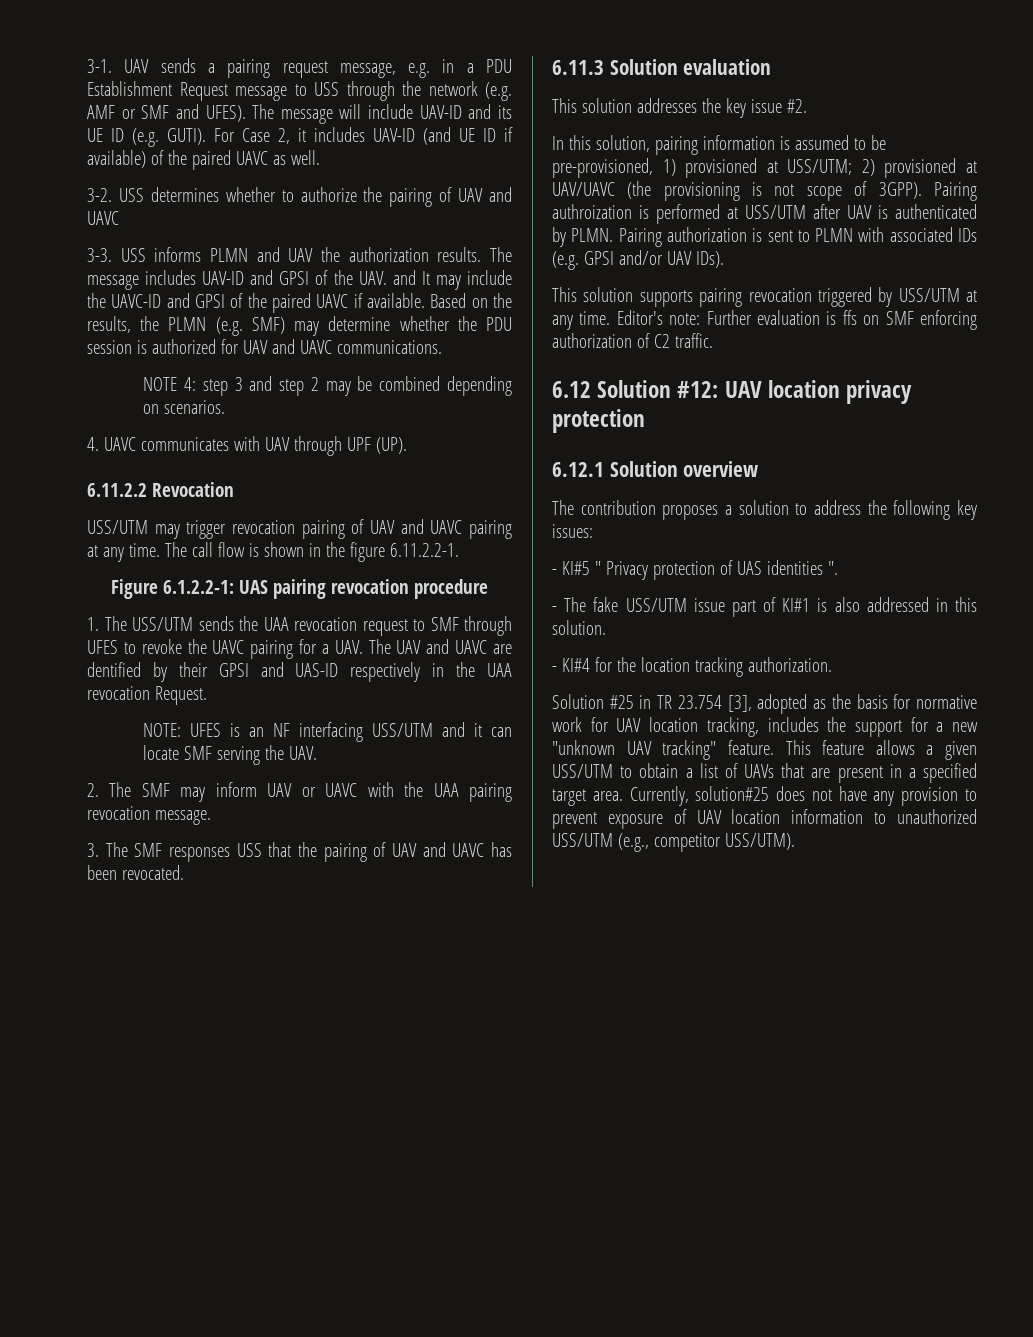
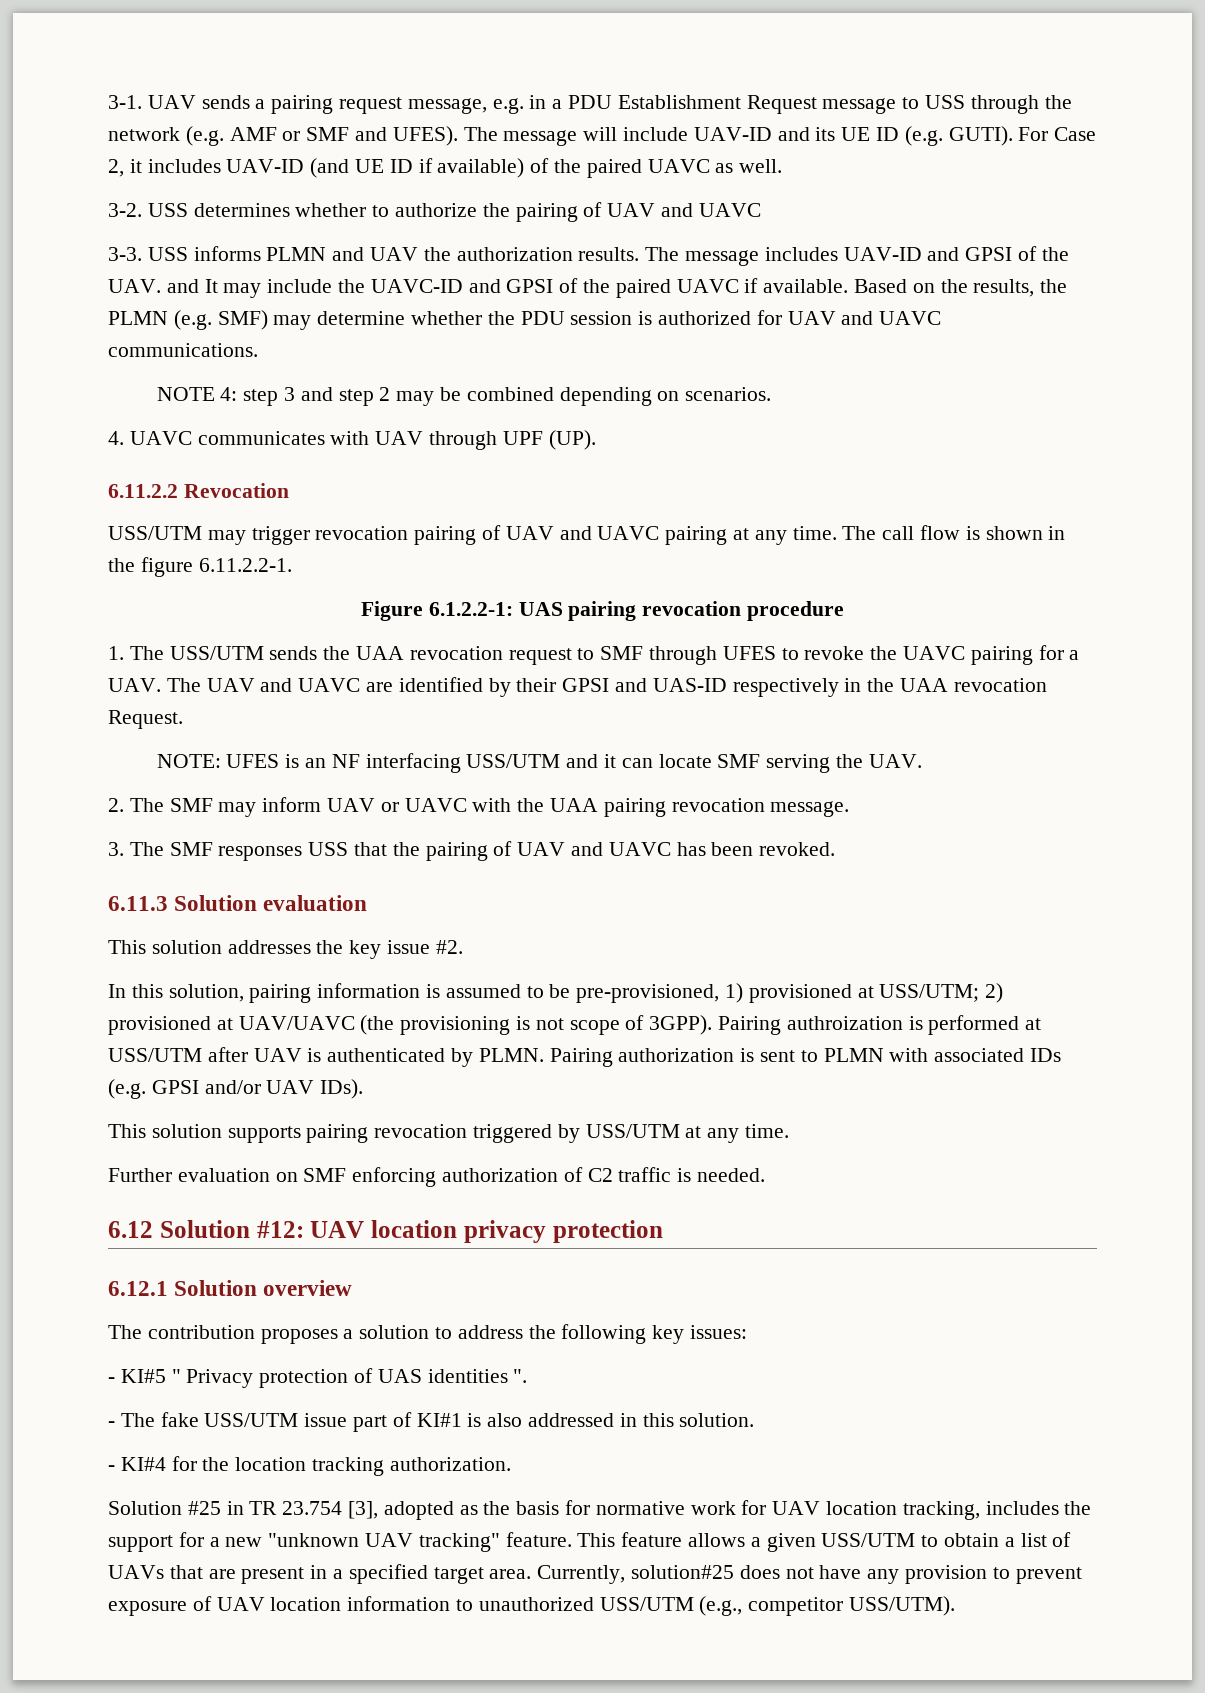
- 1. The USS/UTM sends the UAA revocation request to SMF through UFES to revoke the UAVC pairing for a UAV. The UAV and UAVC are dentified by their GPSI and UAS-ID respectively in the UAA revocation Request.
+ 1. The USS/UTM sends the UAA revocation request to SMF through UFES to revoke the UAVC pairing for a UAV. The UAV and UAVC are identified by their GPSI and UAS-ID respectively in the UAA revocation Request.
- 3. The SMF responses USS that the pairing of UAV and UAVC has been revocated.
+ 3. The SMF responses USS that the pairing of UAV and UAVC has been revoked.
- This solution supports pairing revocation triggered by USS/UTM at any time. Editor's note: Further evaluation is ffs on SMF enforcing authorization of C2 traffic.
+ This solution supports pairing revocation triggered by USS/UTM at any time.
+ Further evaluation on SMF enforcing authorization of C2 traffic is needed.

